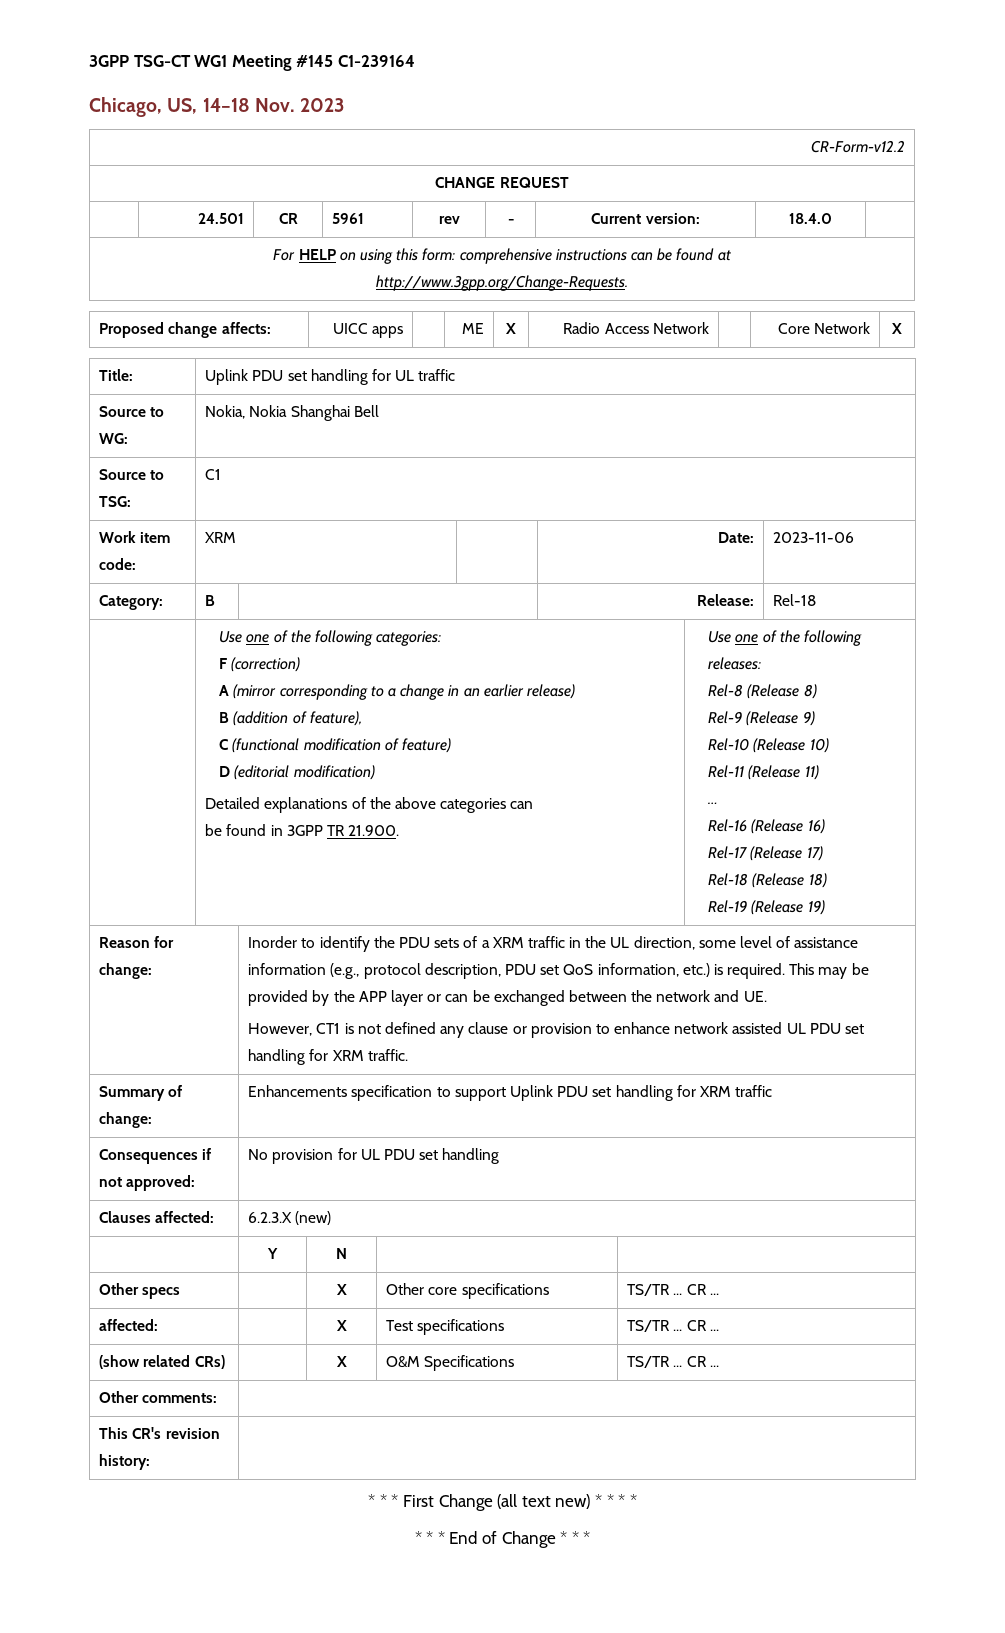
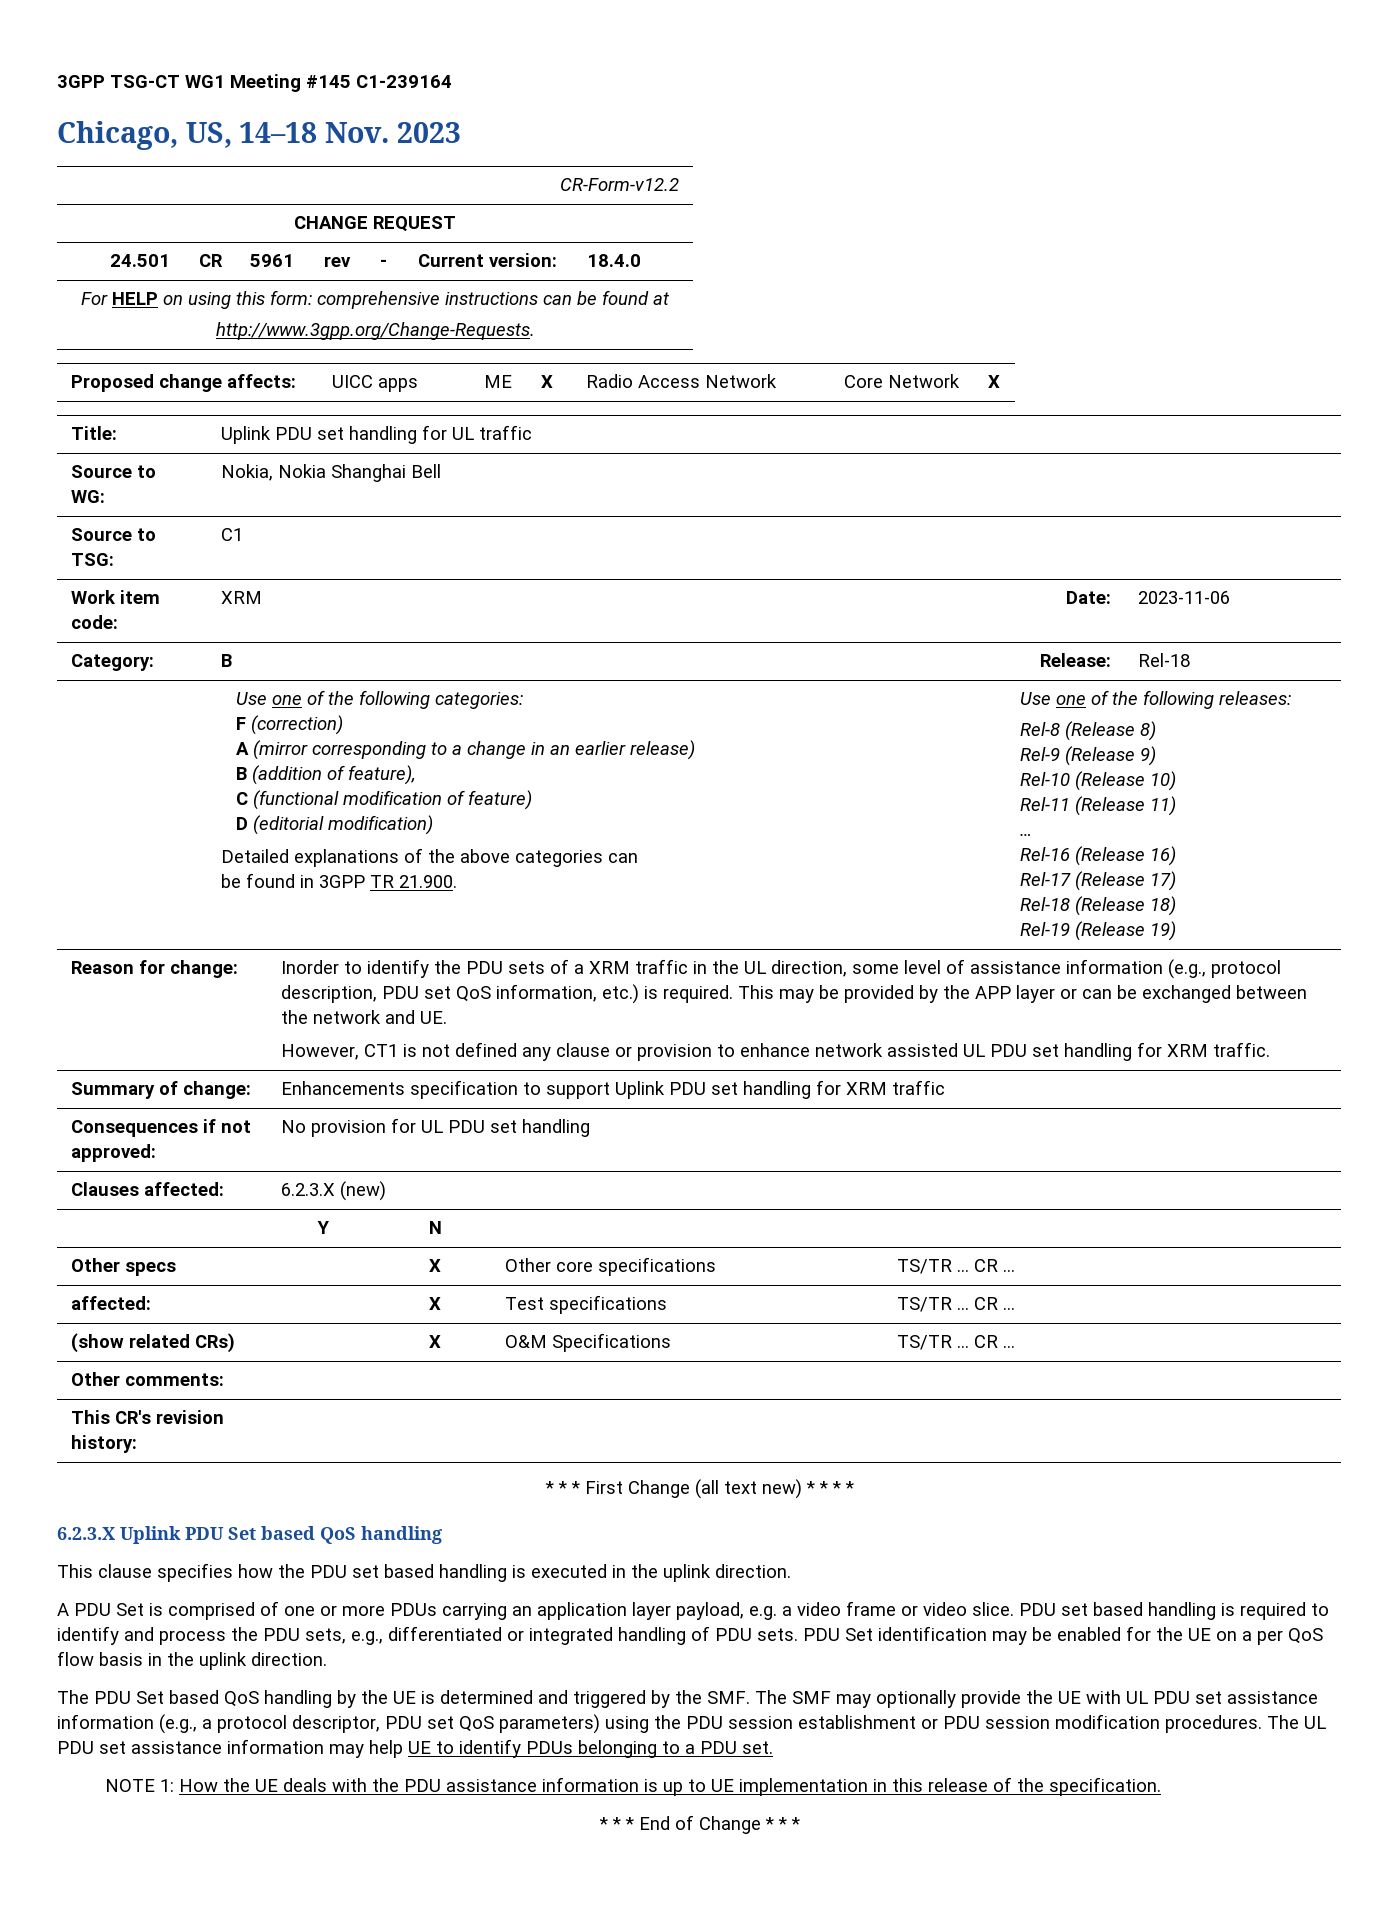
+ 6.2.3.X Uplink PDU Set based QoS handling
+ This clause specifies how the PDU set based handling is executed in the uplink direction.
+ A PDU Set is comprised of one or more PDUs carrying an application layer payload, e.g. a video frame or video slice. PDU set based handling is required to identify and process the PDU sets, e.g., differentiated or integrated handling of PDU sets. PDU Set identification may be enabled for the UE on a per QoS flow basis in the uplink direction.
+ The PDU Set based QoS handling by the UE is determined and triggered by the SMF. The SMF may optionally provide the UE with UL PDU set assistance information (e.g., a protocol descriptor, PDU set QoS parameters) using the PDU session establishment or PDU session modification procedures. The UL PDU set assistance information may help UE to identify PDUs belonging to a PDU set.
+ NOTE 1: How the UE deals with the PDU assistance information is up to UE implementation in this release of the specification.

